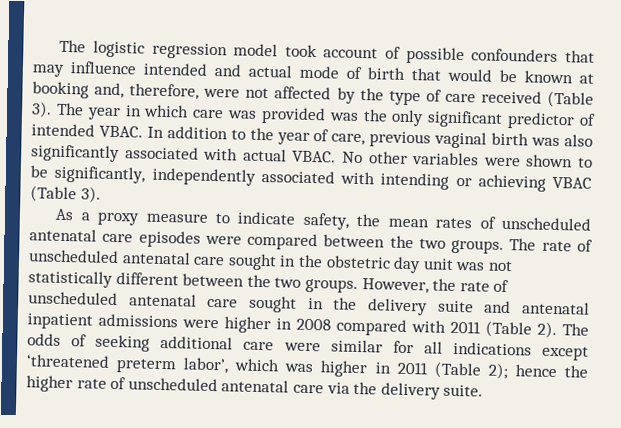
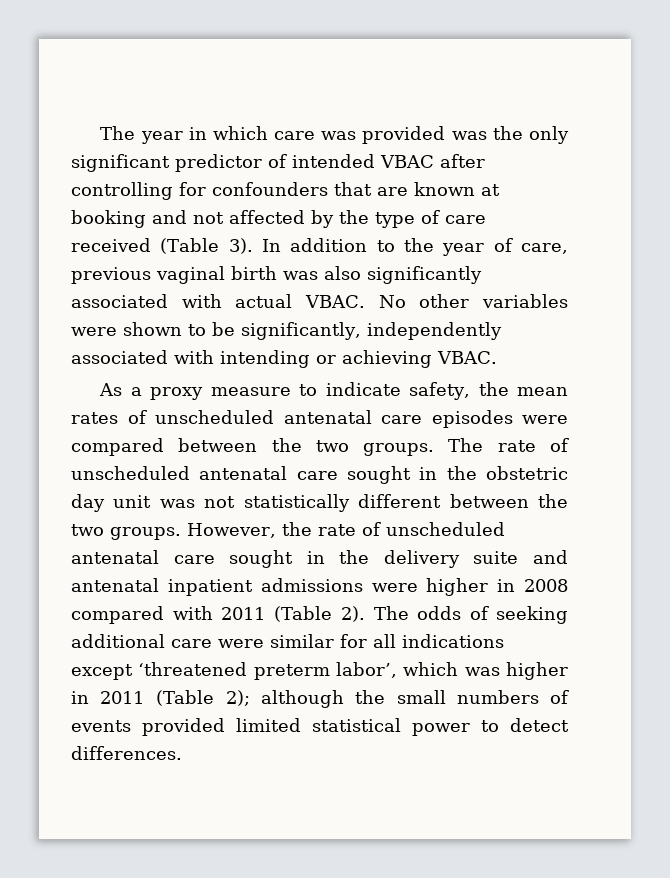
- The logistic regression model took account of possible confounders that may influence intended and actual mode of birth that would be known at booking and, therefore, were not affected by the type of care received (Table 3). The year in which care was provided was the only significant predictor of intended VBAC.
+ The year in which care was provided was the only significant predictor of intended VBAC after controlling for confounders that are known at booking and not affected by the type of care received (Table 3).
- No other variables were shown to be significantly, independently associated with intending or achieving VBAC (Table 3).
+ No other variables were shown to be significantly, independently associated with intending or achieving VBAC.
- The odds of seeking additional care were similar for all indications except ‘threatened preterm labor’, which was higher in 2011 (Table 2); hence the higher rate of unscheduled antenatal care via the delivery suite.
+ The odds of seeking additional care were similar for all indications except ‘threatened preterm labor’, which was higher in 2011 (Table 2); although the small numbers of events provided limited statistical power to detect differences.

